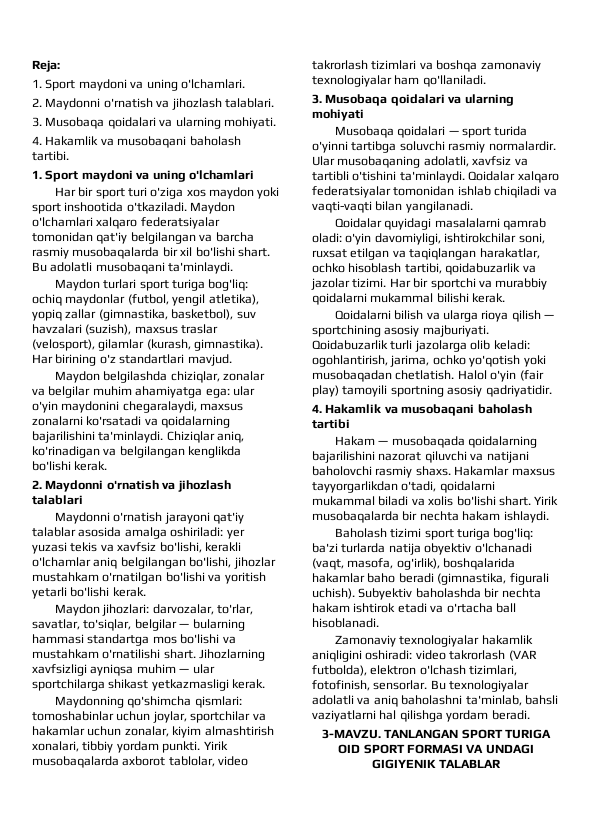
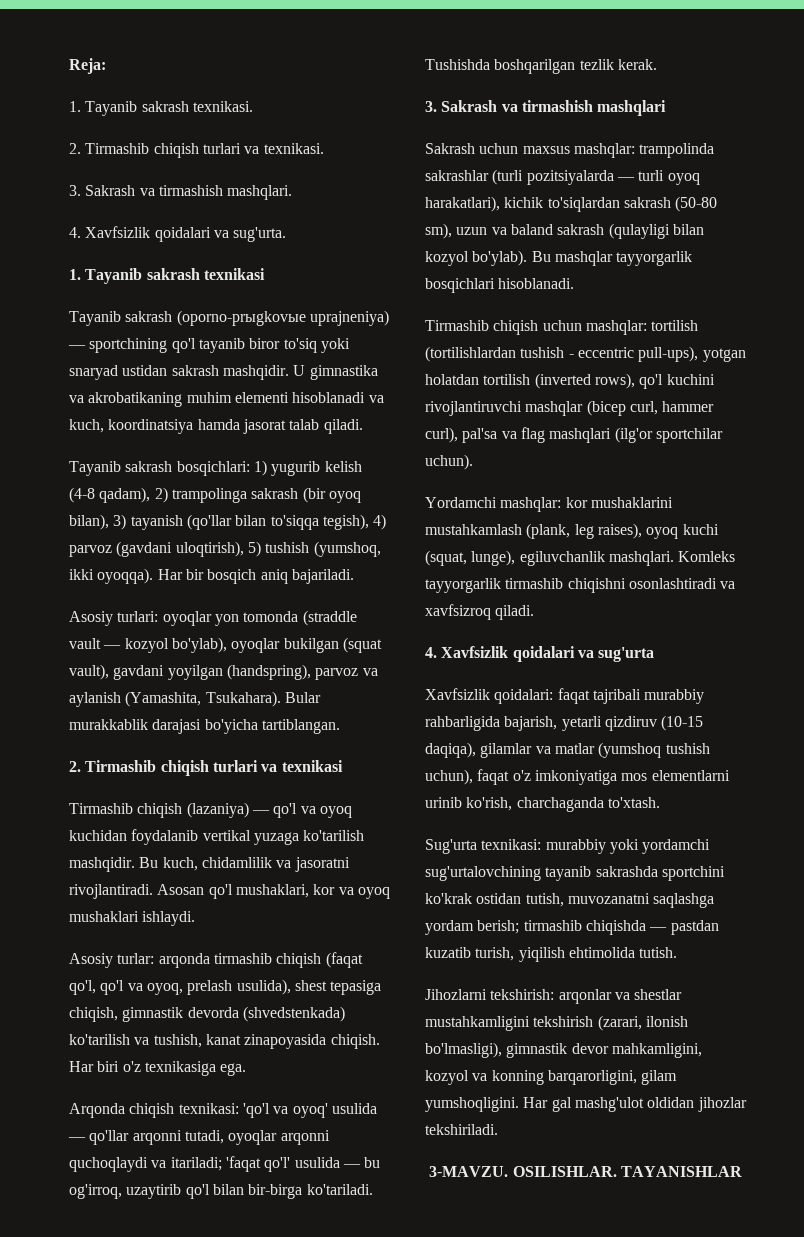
- 1. Sport maydoni va uning o'lchamlari.
- 2. Maydonni o'rnatish va jihozlash talablari.
- 3. Musobaqa qoidalari va ularning mohiyati.
- 4. Hakamlik va musobaqani baholash tartibi.
- 1. Sport maydoni va uning o'lchamlari
- Har bir sport turi o'ziga xos maydon yoki sport inshootida o'tkaziladi. Maydon o'lchamlari xalqaro federatsiyalar tomonidan qat'iy belgilangan va barcha rasmiy musobaqalarda bir xil bo'lishi shart. Bu adolatli musobaqani ta'minlaydi.
- Maydon turlari sport turiga bog'liq: ochiq maydonlar (futbol, yengil atletika), yopiq zallar (gimnastika, basketbol), suv havzalari (suzish), maxsus traslar (velosport), gilamlar (kurash, gimnastika). Har birining o'z standartlari mavjud.
- Maydon belgilashda chiziqlar, zonalar va belgilar muhim ahamiyatga ega: ular o'yin maydonini chegaralaydi, maxsus zonalarni ko'rsatadi va qoidalarning bajarilishini ta'minlaydi. Chiziqlar aniq, ko'rinadigan va belgilangan kenglikda bo'lishi kerak.
- 2. Maydonni o'rnatish va jihozlash talablari
- Maydonni o'rnatish jarayoni qat'iy talablar asosida amalga oshiriladi: yer yuzasi tekis va xavfsiz bo'lishi, kerakli o'lchamlar aniq belgilangan bo'lishi, jihozlar mustahkam o'rnatilgan bo'lishi va yoritish yetarli bo'lishi kerak.
- Maydon jihozlari: darvozalar, to'rlar, savatlar, to'siqlar, belgilar — bularning hammasi standartga mos bo'lishi va mustahkam o'rnatilishi shart. Jihozlarning xavfsizligi ayniqsa muhim — ular sportchilarga shikast yetkazmasligi kerak.
- Maydonning qo'shimcha qismlari: tomoshabinlar uchun joylar, sportchilar va hakamlar uchun zonalar, kiyim almashtirish xonalari, tibbiy yordam punkti. Yirik musobaqalarda axborot tablolar, video takrorlash tizimlari va boshqa zamonaviy texnologiyalar ham qo'llaniladi.
- 3. Musobaqa qoidalari va ularning mohiyati
- Musobaqa qoidalari — sport turida o'yinni tartibga soluvchi rasmiy normalardir. Ular musobaqaning adolatli, xavfsiz va tartibli o'tishini ta'minlaydi. Qoidalar xalqaro federatsiyalar tomonidan ishlab chiqiladi va vaqti-vaqti bilan yangilanadi.
- Qoidalar quyidagi masalalarni qamrab oladi: o'yin davomiyligi, ishtirokchilar soni, ruxsat etilgan va taqiqlangan harakatlar, ochko hisoblash tartibi, qoidabuzarlik va jazolar tizimi. Har bir sportchi va murabbiy qoidalarni mukammal bilishi kerak.
- Qoidalarni bilish va ularga rioya qilish — sportchining asosiy majburiyati. Qoidabuzarlik turli jazolarga olib keladi: ogohlantirish, jarima, ochko yo'qotish yoki musobaqadan chetlatish. Halol o'yin (fair play) tamoyili sportning asosiy qadriyatidir.
- 4. Hakamlik va musobaqani baholash tartibi
- Hakam — musobaqada qoidalarning bajarilishini nazorat qiluvchi va natijani baholovchi rasmiy shaxs. Hakamlar maxsus tayyorgarlikdan o'tadi, qoidalarni mukammal biladi va xolis bo'lishi shart. Yirik musobaqalarda bir nechta hakam ishlaydi.
- Baholash tizimi sport turiga bog'liq: ba'zi turlarda natija obyektiv o'lchanadi (vaqt, masofa, og'irlik), boshqalarida hakamlar baho beradi (gimnastika, figurali uchish). Subyektiv baholashda bir nechta hakam ishtirok etadi va o'rtacha ball hisoblanadi.
- Zamonaviy texnologiyalar hakamlik aniqligini oshiradi: video takrorlash (VAR futbolda), elektron o'lchash tizimlari, fotofinish, sensorlar. Bu texnologiyalar adolatli va aniq baholashni ta'minlab, bahsli vaziyatlarni hal qilishga yordam beradi.
- 3-MAVZU. TANLANGAN SPORT TURIGA OID SPORT FORMASI VA UNDAGI GIGIYENIK TALABLAR
+ 1. Tayanib sakrash texnikasi.
+ 2. Tirmashib chiqish turlari va texnikasi.
+ 3. Sakrash va tirmashish mashqlari.
+ 4. Xavfsizlik qoidalari va sug'urta.
+ 1. Tayanib sakrash texnikasi
+ Tayanib sakrash (oporno-prыgkovыe uprajneniya) — sportchining qo'l tayanib biror to'siq yoki snaryad ustidan sakrash mashqidir. U gimnastika va akrobatikaning muhim elementi hisoblanadi va kuch, koordinatsiya hamda jasorat talab qiladi.
+ Tayanib sakrash bosqichlari: 1) yugurib kelish (4-8 qadam), 2) trampolinga sakrash (bir oyoq bilan), 3) tayanish (qo'llar bilan to'siqqa tegish), 4) parvoz (gavdani uloqtirish), 5) tushish (yumshoq, ikki oyoqqa). Har bir bosqich aniq bajariladi.
+ Asosiy turlari: oyoqlar yon tomonda (straddle vault — kozyol bo'ylab), oyoqlar bukilgan (squat vault), gavdani yoyilgan (handspring), parvoz va aylanish (Yamashita, Tsukahara). Bular murakkablik darajasi bo'yicha tartiblangan.
+ 2. Tirmashib chiqish turlari va texnikasi
+ Tirmashib chiqish (lazaniya) — qo'l va oyoq kuchidan foydalanib vertikal yuzaga ko'tarilish mashqidir. Bu kuch, chidamlilik va jasoratni rivojlantiradi. Asosan qo'l mushaklari, kor va oyoq mushaklari ishlaydi.
+ Asosiy turlar: arqonda tirmashib chiqish (faqat qo'l, qo'l va oyoq, prelash usulida), shest tepasiga chiqish, gimnastik devorda (shvedstenkada) ko'tarilish va tushish, kanat zinapoyasida chiqish. Har biri o'z texnikasiga ega.
+ Arqonda chiqish texnikasi: 'qo'l va oyoq' usulida — qo'llar arqonni tutadi, oyoqlar arqonni quchoqlaydi va itariladi; 'faqat qo'l' usulida — bu og'irroq, uzaytirib qo'l bilan bir-birga ko'tariladi. Tushishda boshqarilgan tezlik kerak.
+ 3. Sakrash va tirmashish mashqlari
+ Sakrash uchun maxsus mashqlar: trampolinda sakrashlar (turli pozitsiyalarda — turli oyoq harakatlari), kichik to'siqlardan sakrash (50-80 sm), uzun va baland sakrash (qulayligi bilan kozyol bo'ylab). Bu mashqlar tayyorgarlik bosqichlari hisoblanadi.
+ Tirmashib chiqish uchun mashqlar: tortilish (tortilishlardan tushish - eccentric pull-ups), yotgan holatdan tortilish (inverted rows), qo'l kuchini rivojlantiruvchi mashqlar (bicep curl, hammer curl), pal'sa va flag mashqlari (ilg'or sportchilar uchun).
+ Yordamchi mashqlar: kor mushaklarini mustahkamlash (plank, leg raises), oyoq kuchi (squat, lunge), egiluvchanlik mashqlari. Komleks tayyorgarlik tirmashib chiqishni osonlashtiradi va xavfsizroq qiladi.
+ 4. Xavfsizlik qoidalari va sug'urta
+ Xavfsizlik qoidalari: faqat tajribali murabbiy rahbarligida bajarish, yetarli qizdiruv (10-15 daqiqa), gilamlar va matlar (yumshoq tushish uchun), faqat o'z imkoniyatiga mos elementlarni urinib ko'rish, charchaganda to'xtash.
+ Sug'urta texnikasi: murabbiy yoki yordamchi sug'urtalovchining tayanib sakrashda sportchini ko'krak ostidan tutish, muvozanatni saqlashga yordam berish; tirmashib chiqishda — pastdan kuzatib turish, yiqilish ehtimolida tutish.
+ Jihozlarni tekshirish: arqonlar va shestlar mustahkamligini tekshirish (zarari, ilonish bo'lmasligi), gimnastik devor mahkamligini, kozyol va konning barqarorligini, gilam yumshoqligini. Har gal mashg'ulot oldidan jihozlar tekshiriladi.
+ 3-MAVZU. OSILISHLAR. TAYANISHLAR

